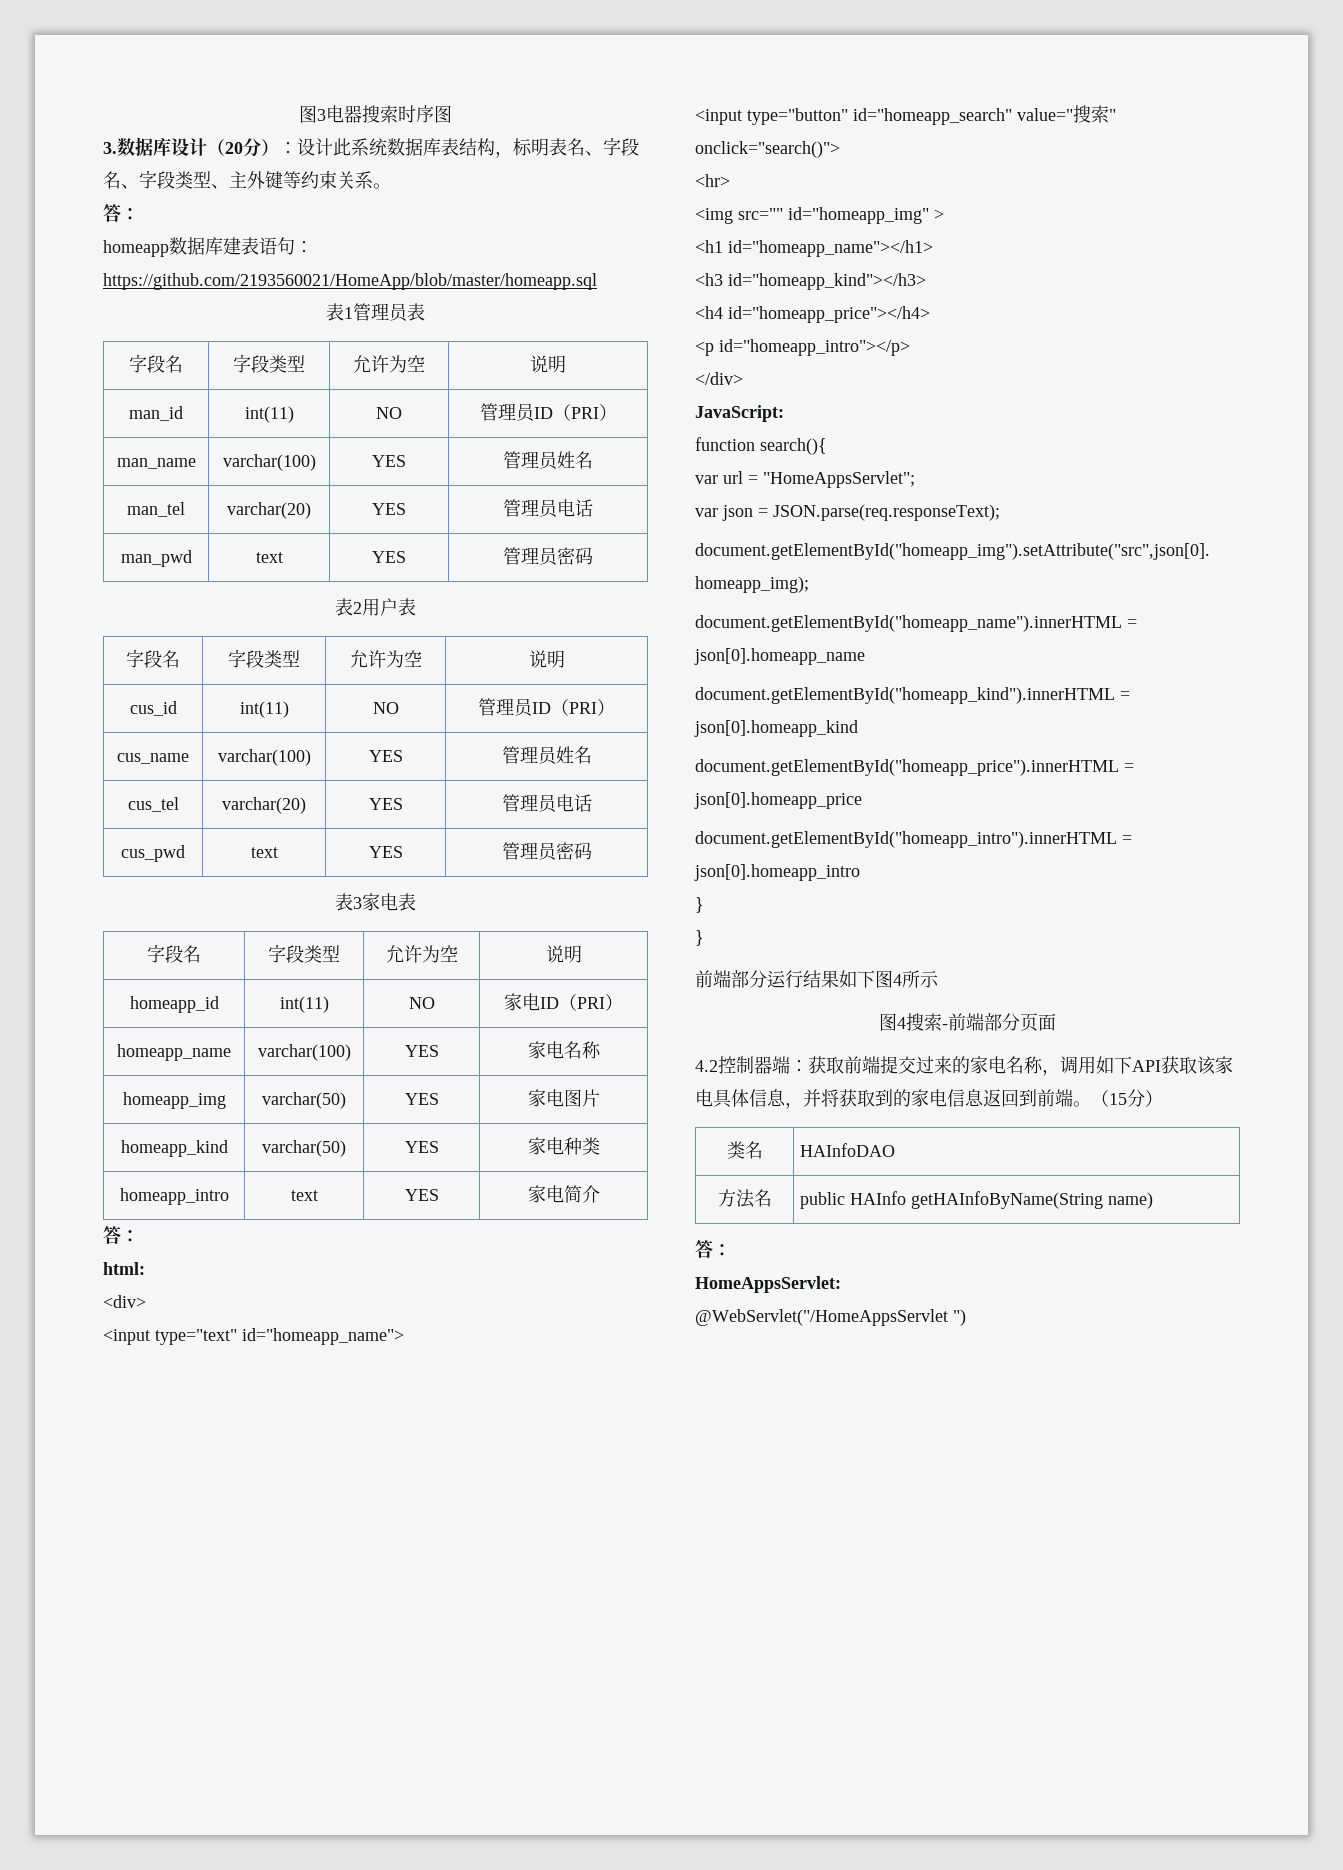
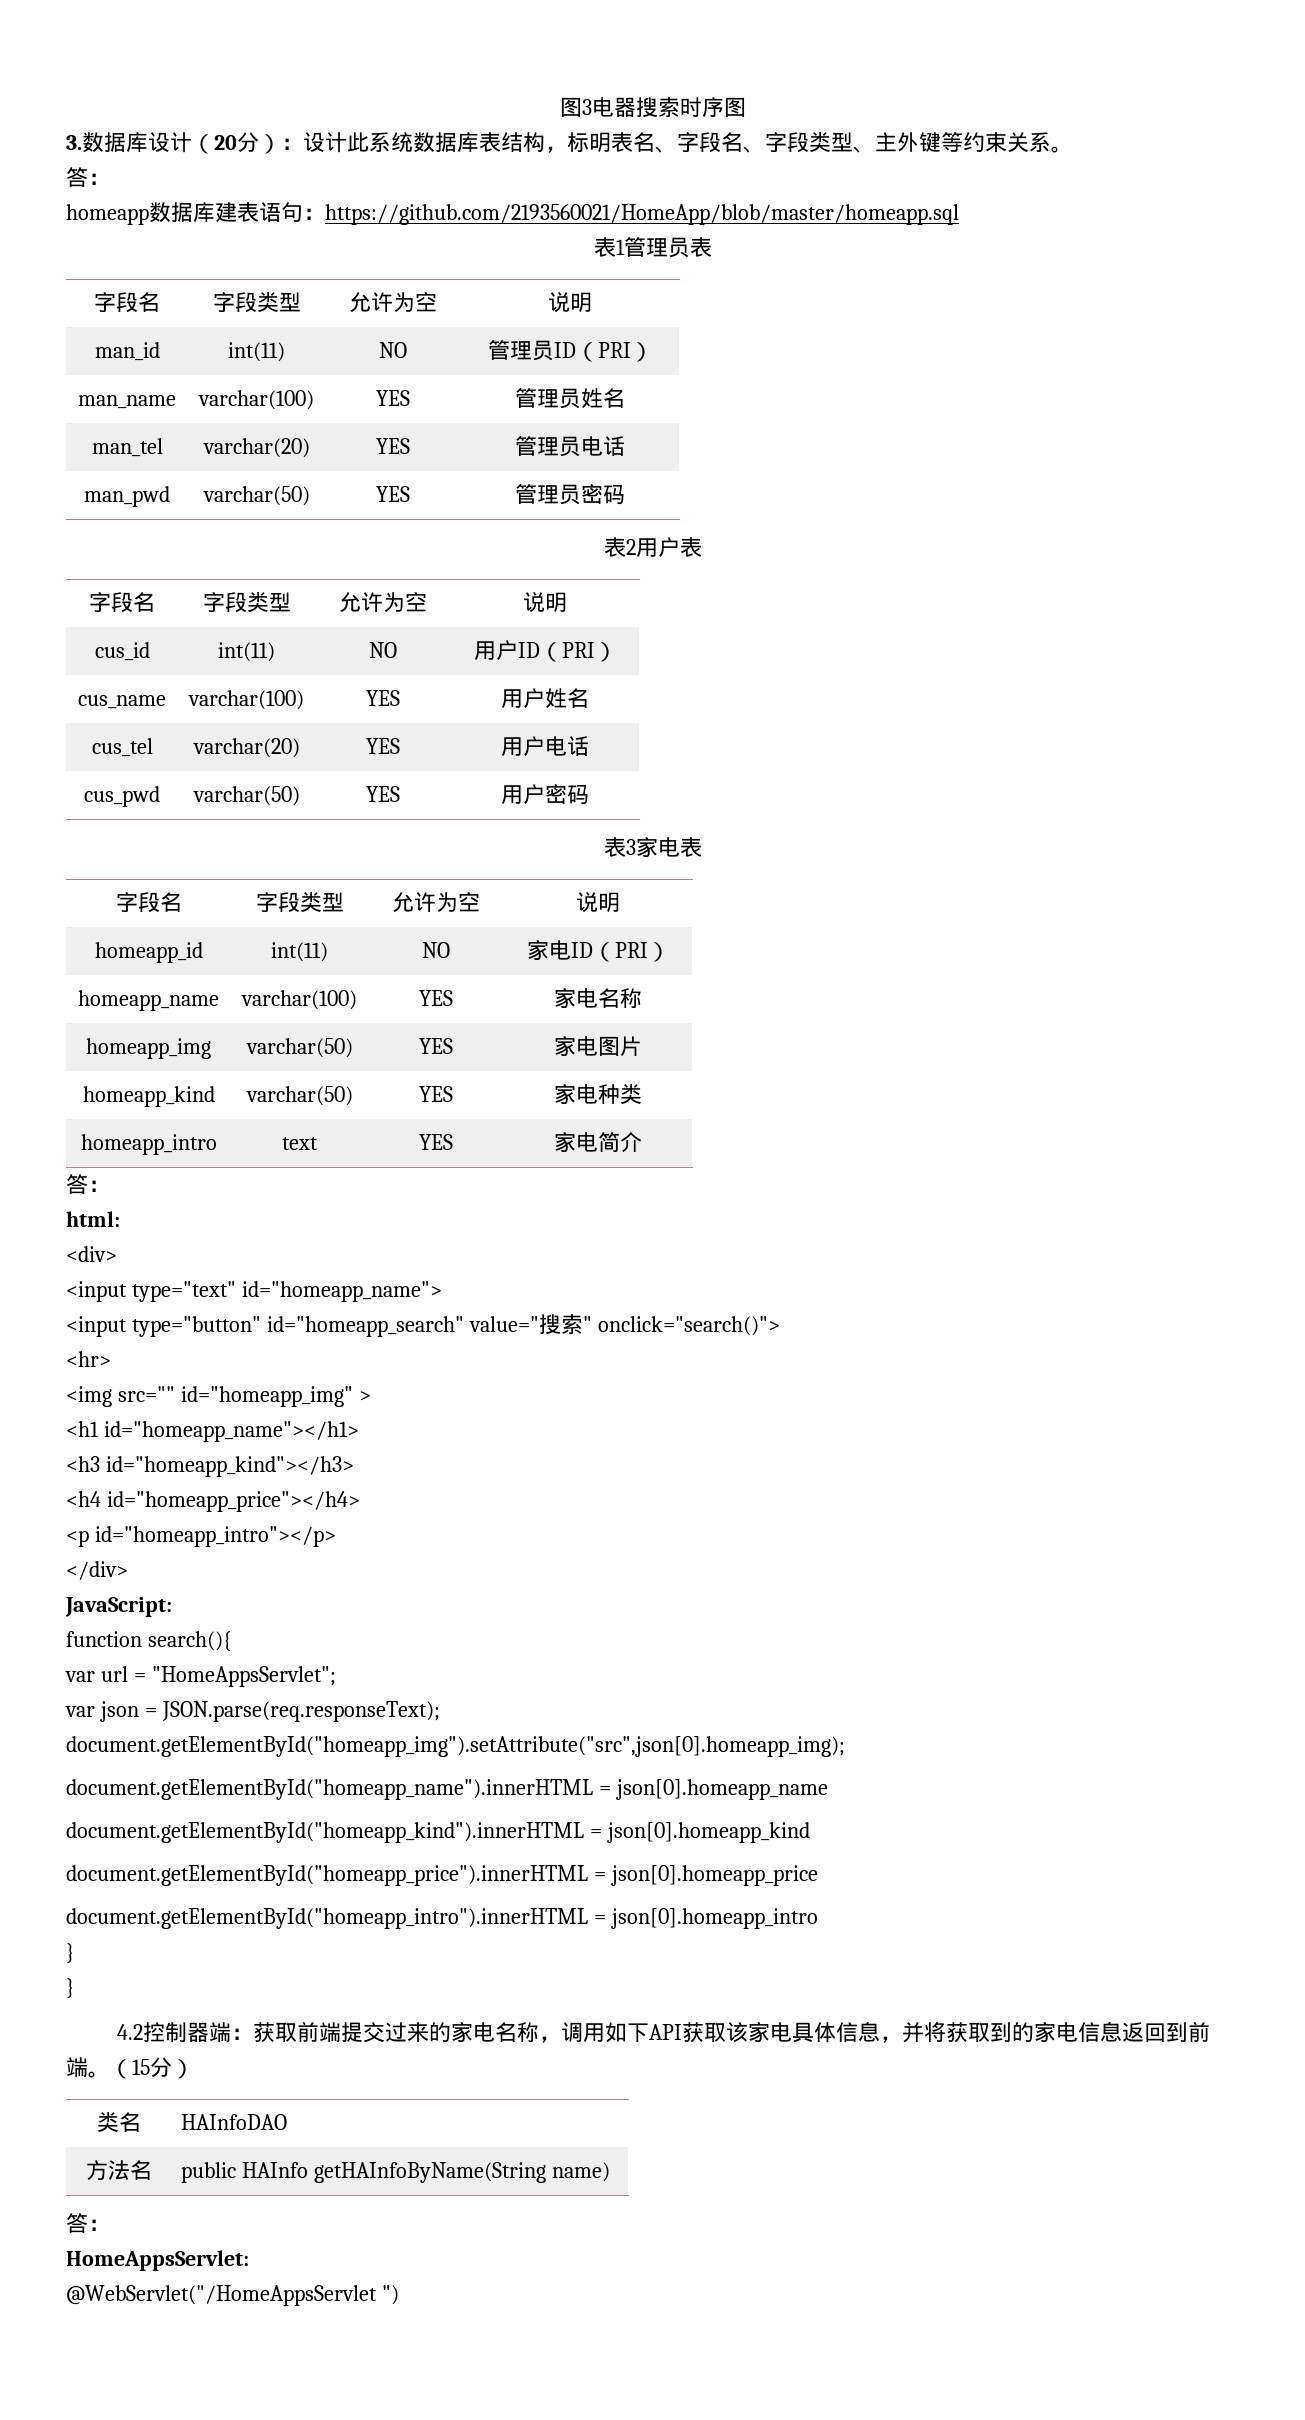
- man_pwd | text | YES | 管理员密码
+ man_pwd | varchar(50) | YES | 管理员密码
- cus_id | int(11) | NO | 管理员ID（PRI）
+ cus_id | int(11) | NO | 用户ID（PRI）
- cus_name | varchar(100) | YES | 管理员姓名
+ cus_name | varchar(100) | YES | 用户姓名
- cus_tel | varchar(20) | YES | 管理员电话
+ cus_tel | varchar(20) | YES | 用户电话
- cus_pwd | text | YES | 管理员密码
+ cus_pwd | varchar(50) | YES | 用户密码
- 前端部分运行结果如下图4所示
- 图4搜索-前端部分页面

